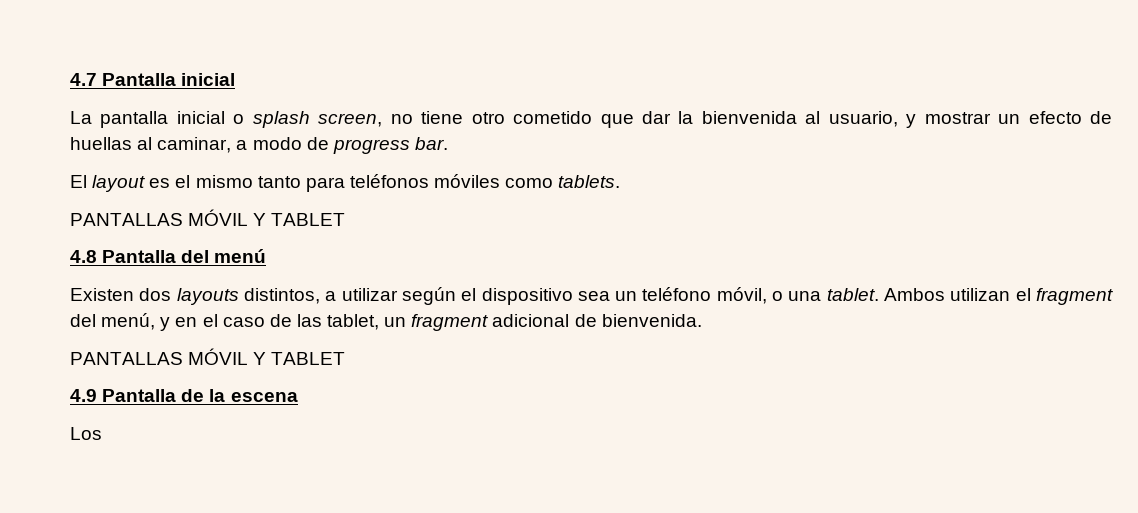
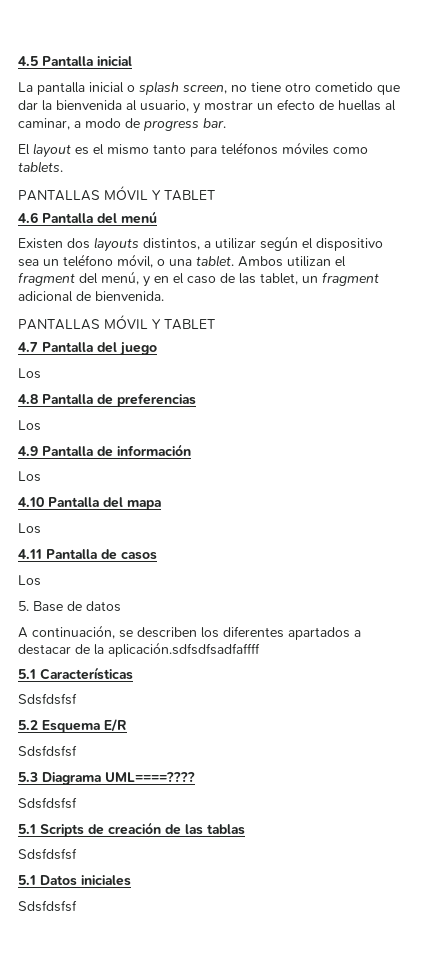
- 4.7 Pantalla inicial
+ 4.5 Pantalla inicial
- 4.8 Pantalla del menú
+ 4.6 Pantalla del menú
+ 4.7 Pantalla del juego
+ Los
+ 4.8 Pantalla de preferencias
+ Los
- 4.9 Pantalla de la escena
+ 4.9 Pantalla de información
  Los
+ 4.10 Pantalla del mapa
+ Los
+ 4.11 Pantalla de casos
+ Los
+ 5. Base de datos
+ A continuación, se describen los diferentes apartados a destacar de la aplicación.sdfsdfsadfaffff
+ 5.1 Características
+ Sdsfdsfsf
+ 5.2 Esquema E/R
+ Sdsfdsfsf
+ 5.3 Diagrama UML====????
+ Sdsfdsfsf
+ 5.1 Scripts de creación de las tablas
+ Sdsfdsfsf
+ 5.1 Datos iniciales
+ Sdsfdsfsf

